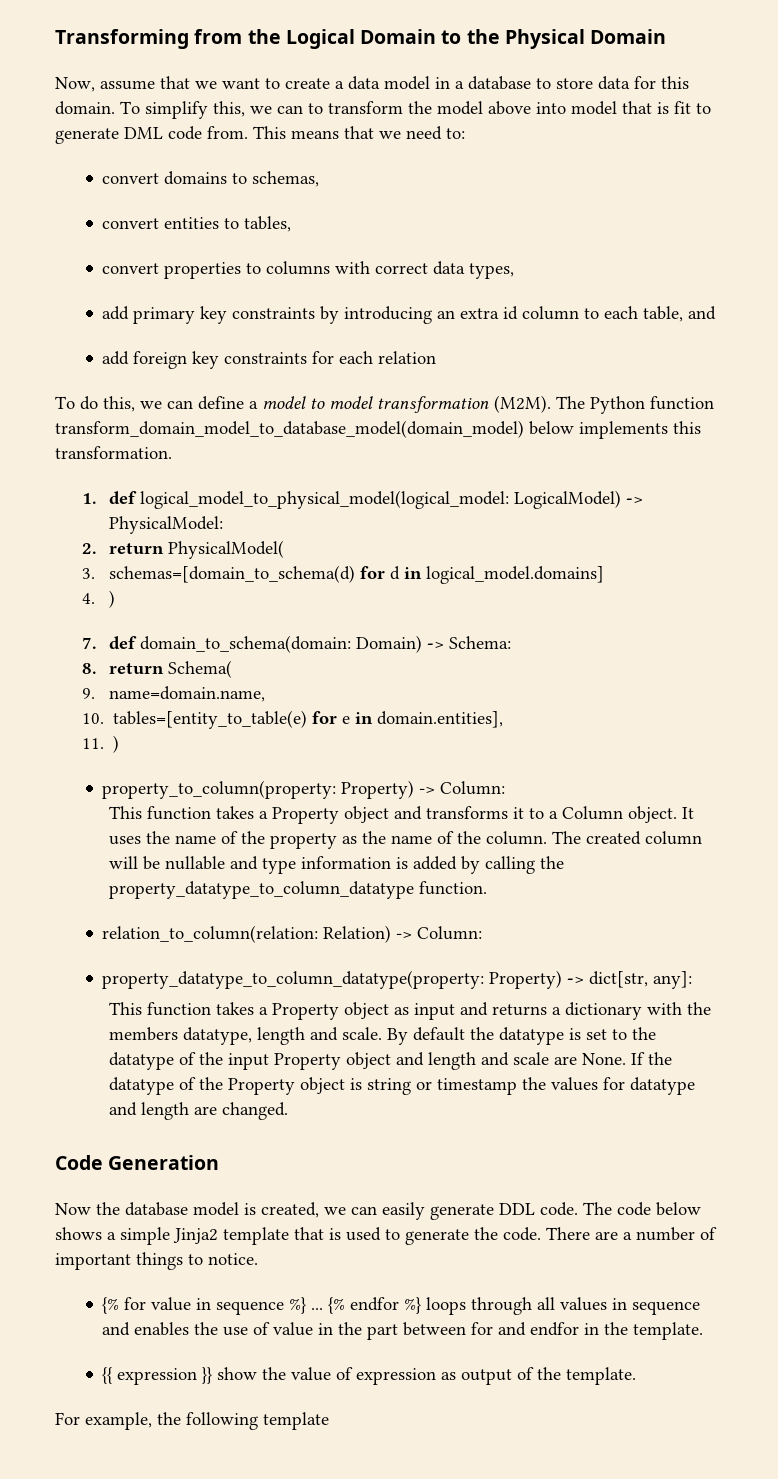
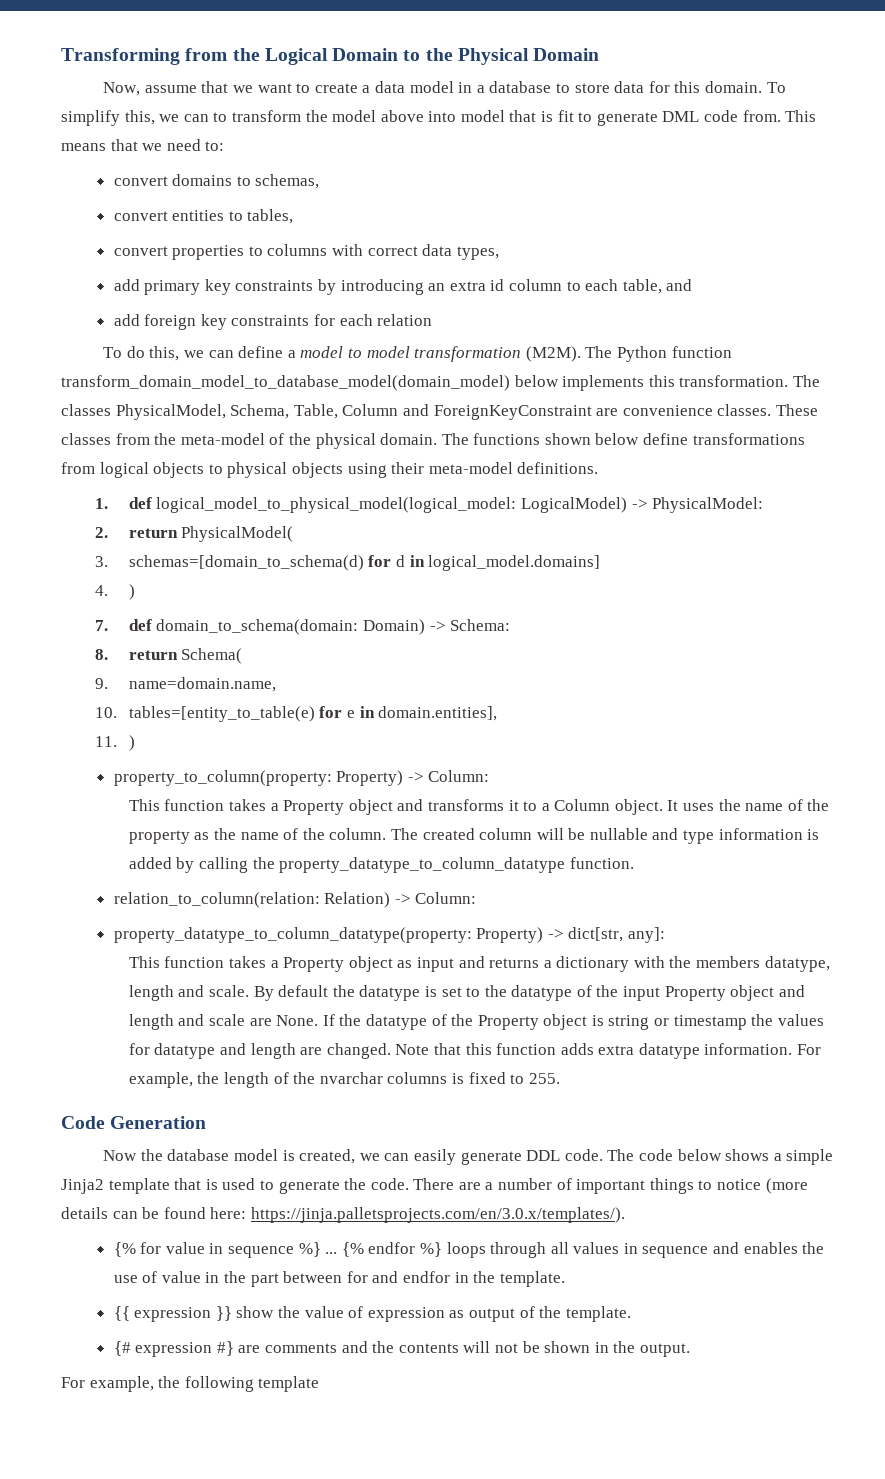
+ The classes PhysicalModel, Schema, Table, Column and ForeignKeyConstraint are convenience classes. These classes from the meta-model of the physical domain. The functions shown below define transformations from logical objects to physical objects using their meta-model definitions.
+ Note that this function adds extra datatype information. For example, the length of the nvarchar columns is fixed to 255.
- There are a number of important things to notice.
+ There are a number of important things to notice (more details can be found here: https://jinja.palletsprojects.com/en/3.0.x/templates/).
+ {# expression #} are comments and the contents will not be shown in the output.

